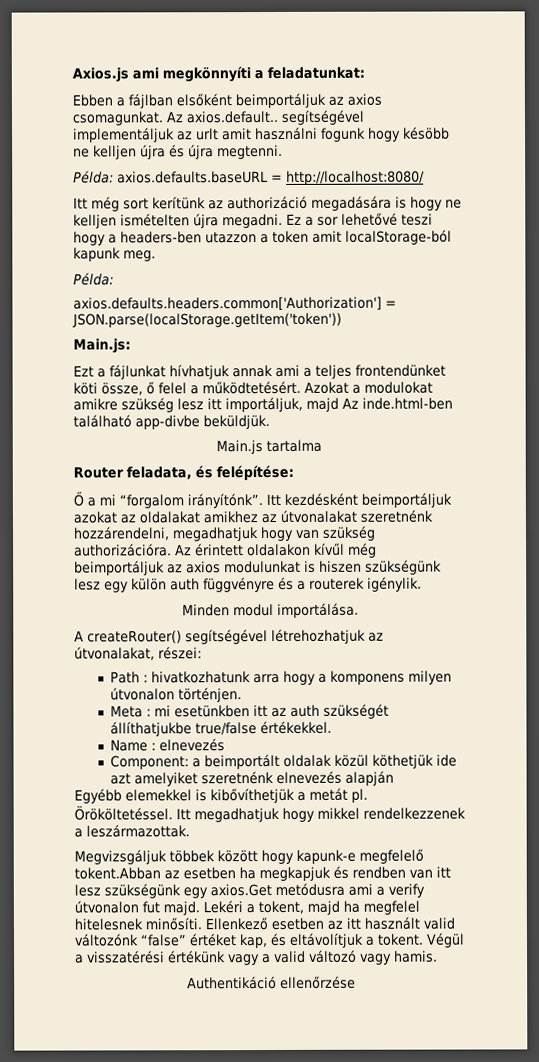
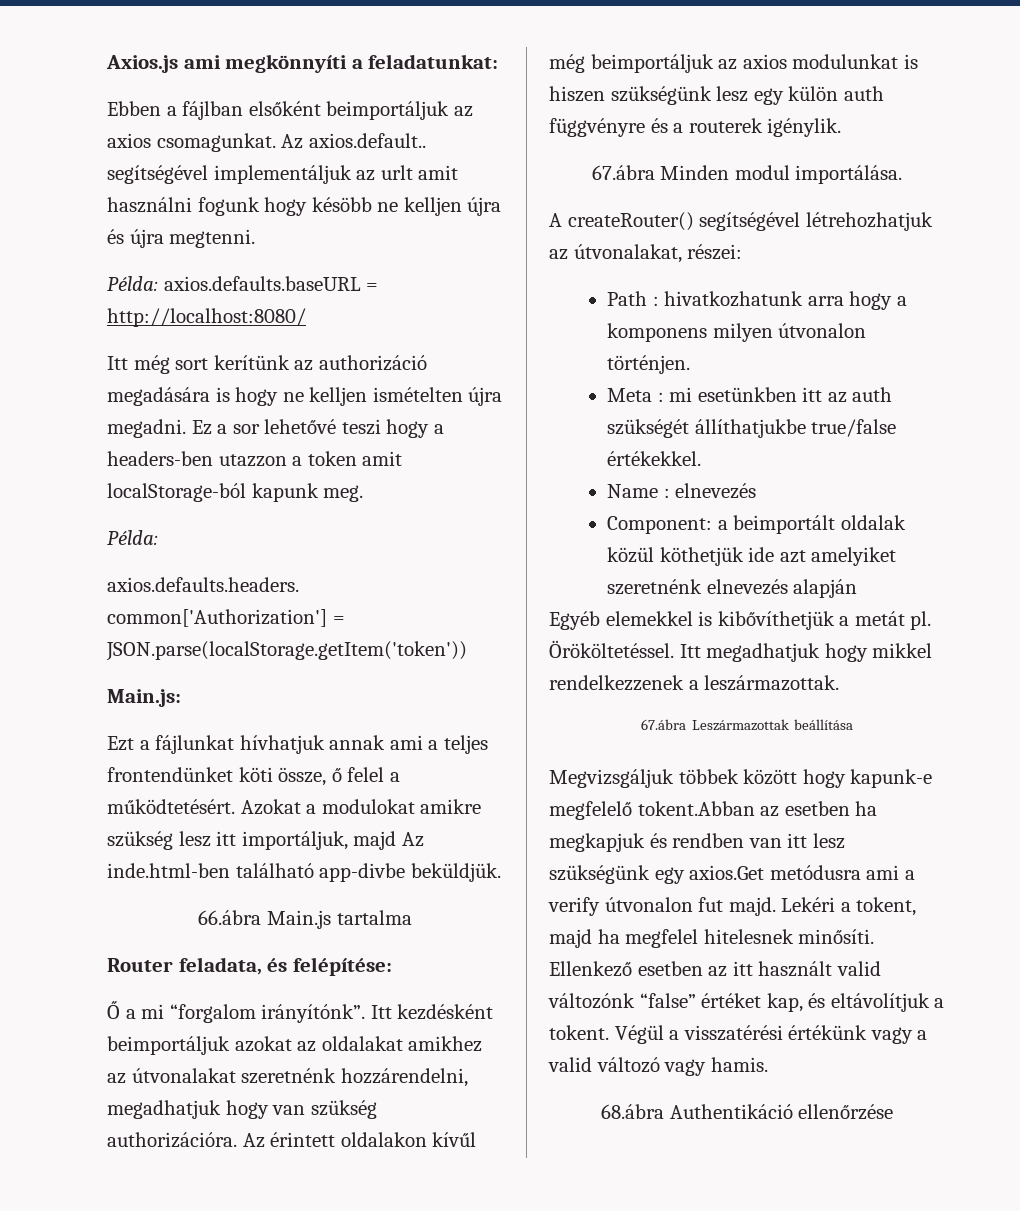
- Main.js tartalma
+ 66.ábra Main.js tartalma
- Minden modul importálása.
+ 67.ábra Minden modul importálása.
- Egyébb elemekkel is kibővíthetjük a metát pl.
+ Egyéb elemekkel is kibővíthetjük a metát pl.
+ 67.ábra Leszármazottak beállítása
- Authentikáció ellenőrzése
+ 68.ábra Authentikáció ellenőrzése

